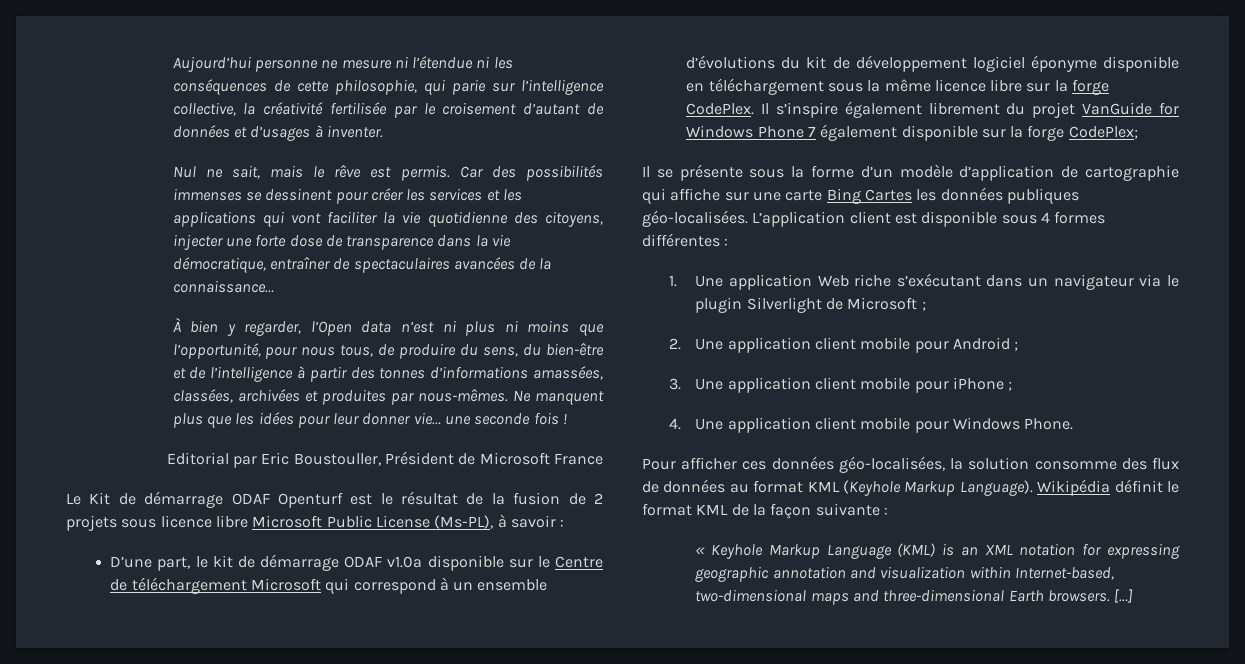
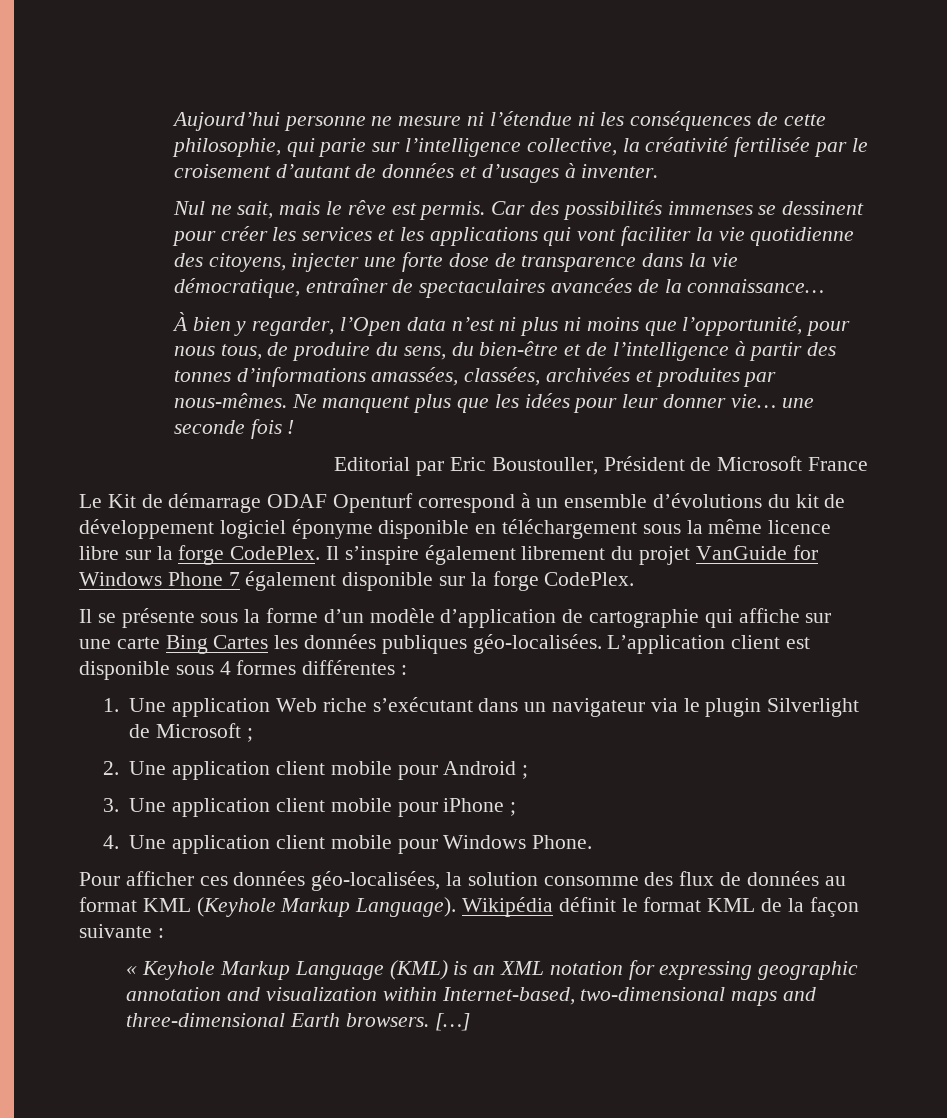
- Le Kit de démarrage ODAF Openturf est le résultat de la fusion de 2 projets sous licence libre Microsoft Public License (Ms-PL), à savoir :
- D’une part, le kit de démarrage ODAF v1.0a disponible sur le Centre de téléchargement Microsoft qui correspond à un ensemble d’évolutions du kit de développement logiciel éponyme disponible en téléchargement sous la même licence libre sur la forge CodePlex.
+ Le Kit de démarrage ODAF Openturf correspond à un ensemble d’évolutions du kit de développement logiciel éponyme disponible en téléchargement sous la même licence libre sur la forge CodePlex.
- Il s’inspire également librement du projet VanGuide for Windows Phone 7 également disponible sur la forge CodePlex;
+ Il s’inspire également librement du projet VanGuide for Windows Phone 7 également disponible sur la forge CodePlex.

